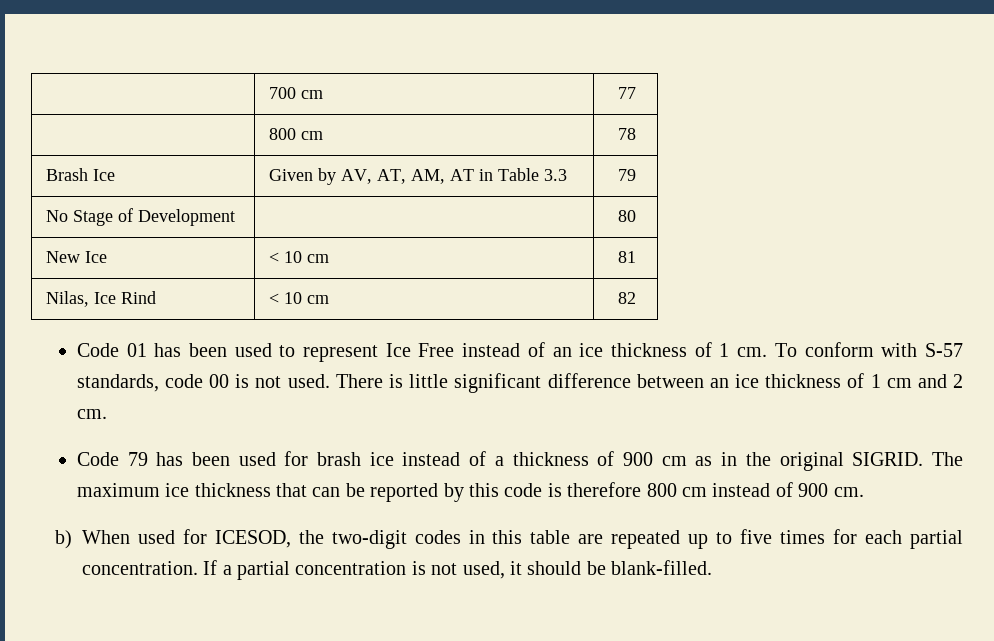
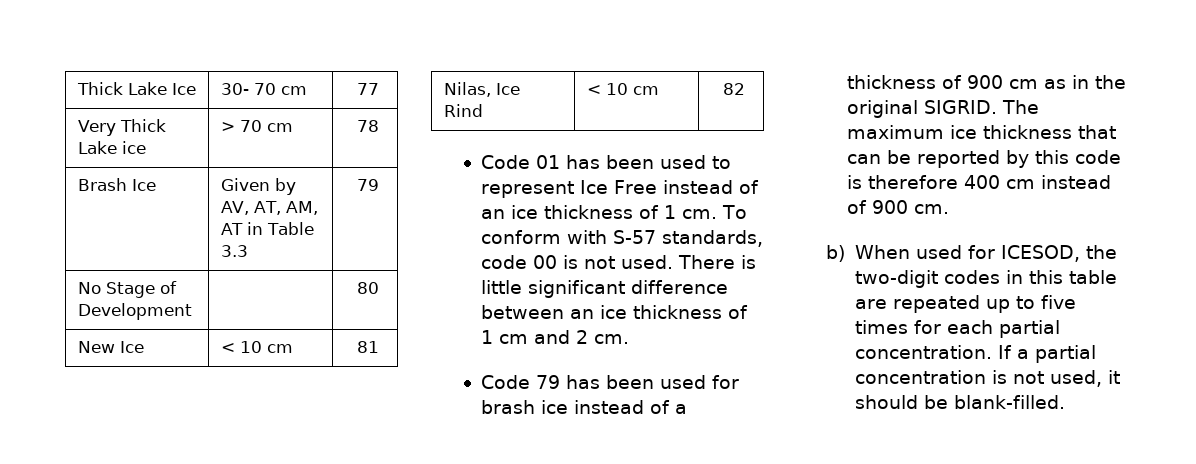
- | 700 cm | 77
- | 800 cm | 78
+ Thick Lake Ice | 30- 70 cm | 77
+ Very Thick Lake ice | > 70 cm | 78
- The maximum ice thickness that can be reported by this code is therefore 800 cm instead of 900 cm.
+ The maximum ice thickness that can be reported by this code is therefore 400 cm instead of 900 cm.

